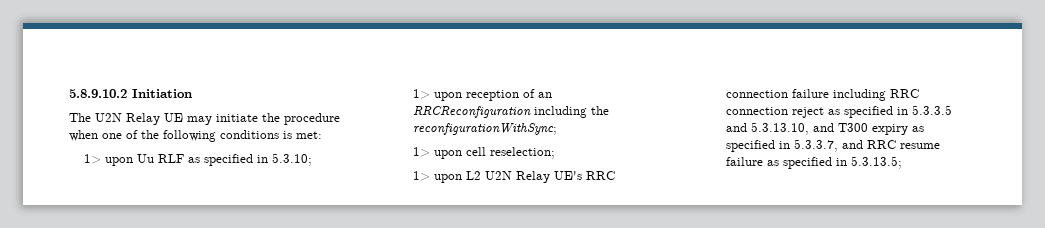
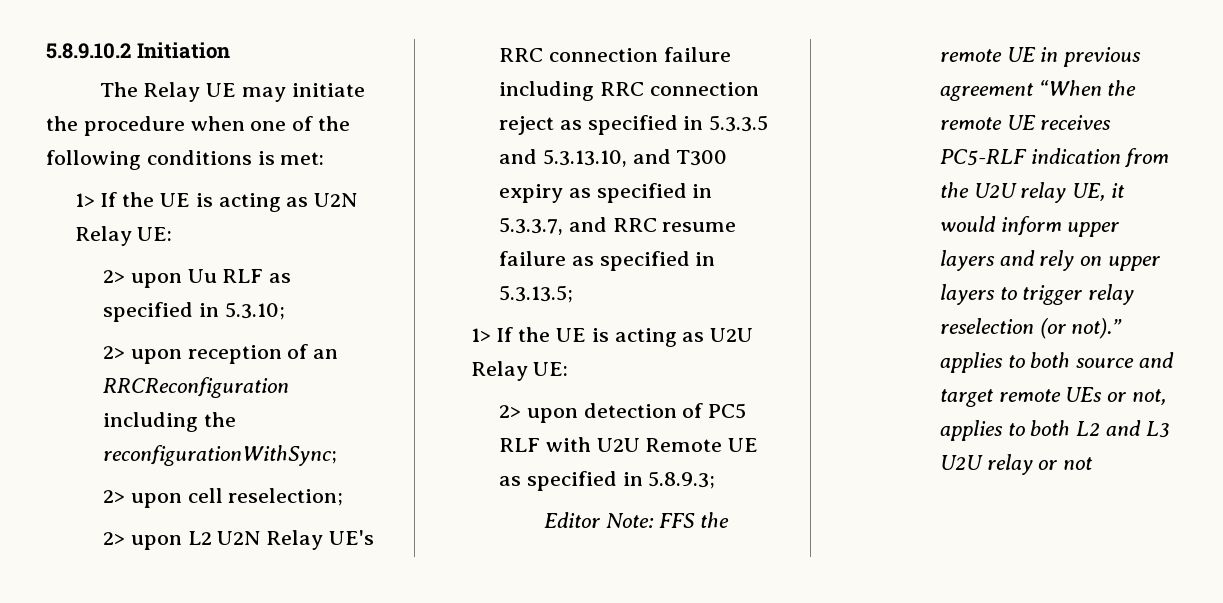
- The U2N Relay UE may initiate the procedure when one of the following conditions is met:
+ The Relay UE may initiate the procedure when one of the following conditions is met:
- 1> upon Uu RLF as specified in 5.3.10;
+ 1> If the UE is acting as U2N Relay UE:
+ 2> upon Uu RLF as specified in 5.3.10;
- 1> upon reception of an RRCReconfiguration including the reconfigurationWithSync;
+ 2> upon reception of an RRCReconfiguration including the reconfigurationWithSync;
- 1> upon cell reselection;
+ 2> upon cell reselection;
- 1> upon L2 U2N Relay UE's RRC connection failure including RRC connection reject as specified in 5.3.3.5 and 5.3.13.10, and T300 expiry as specified in 5.3.3.7, and RRC resume failure as specified in 5.3.13.5;
+ 2> upon L2 U2N Relay UE's RRC connection failure including RRC connection reject as specified in 5.3.3.5 and 5.3.13.10, and T300 expiry as specified in 5.3.3.7, and RRC resume failure as specified in 5.3.13.5;
+ 1> If the UE is acting as U2U Relay UE:
+ 2> upon detection of PC5 RLF with U2U Remote UE as specified in 5.8.9.3;
+ Editor Note: FFS the remote UE in previous agreement “When the remote UE receives PC5-RLF indication from the U2U relay UE, it would inform upper layers and rely on upper layers to trigger relay reselection (or not).” applies to both source and target remote UEs or not, applies to both L2 and L3 U2U relay or not

